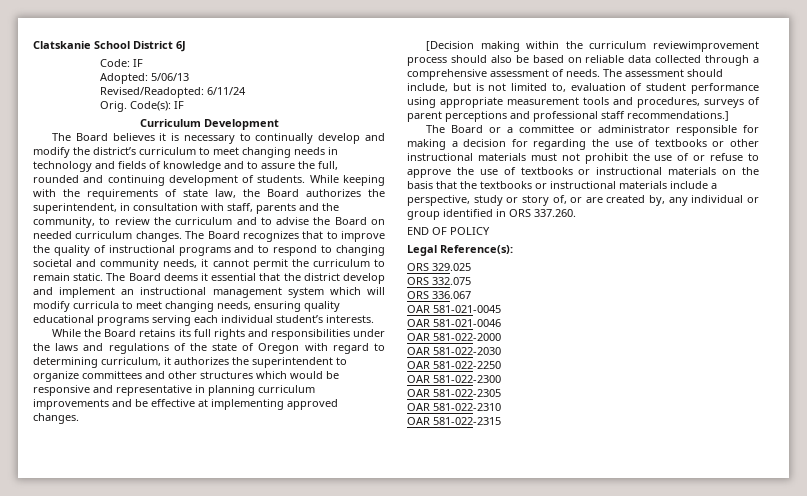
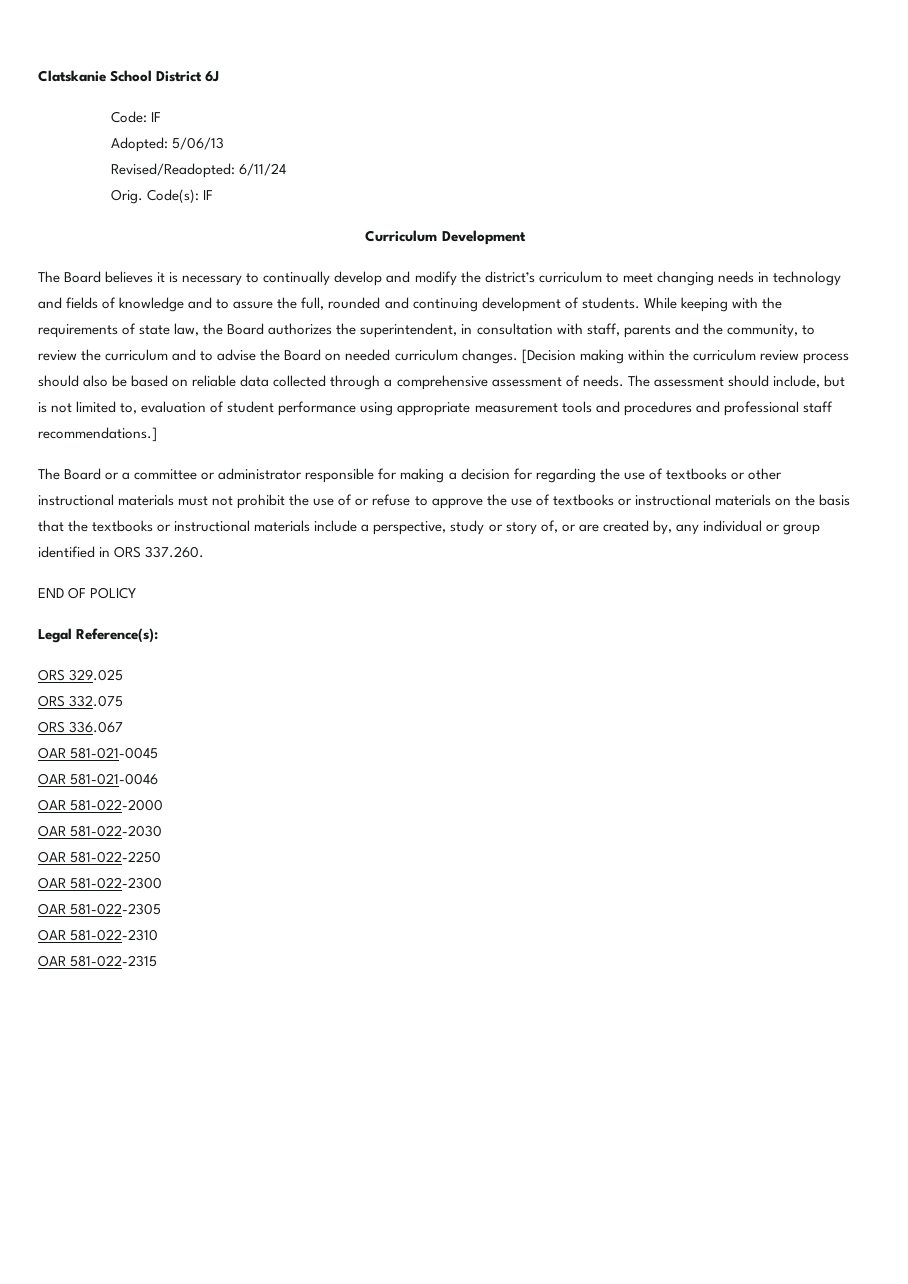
- While keeping with the requirements of state law, the Board authorizes the superintendent, in consultation with staff, parents and the community, to review the curriculum and to advise the Board on needed curriculum changes. The Board recognizes that to improve the quality of instructional programs and to respond to changing societal and community needs, it cannot permit the curriculum to remain static. The Board deems it essential that the district develop and implement an instructional management system which will modify curricula to meet changing needs, ensuring quality educational programs serving each individual student’s interests.
- While the Board retains its full rights and responsibilities under the laws and regulations of the state of Oregon with regard to determining curriculum, it authorizes the superintendent to organize committees and other structures which would be responsive and representative in planning curriculum improvements and be effective at implementing approved changes.
- [Decision making within the curriculum reviewimprovement process should also be based on reliable data collected through a comprehensive assessment of needs.
+ While keeping with the requirements of state law, the Board authorizes the superintendent, in consultation with staff, parents and the community, to review the curriculum and to advise the Board on needed curriculum changes. [Decision making within the curriculum review process should also be based on reliable data collected through a comprehensive assessment of needs.
- The assessment should include, but is not limited to, evaluation of student performance using appropriate measurement tools and procedures, surveys of parent perceptions and professional staff recommendations.]
+ The assessment should include, but is not limited to, evaluation of student performance using appropriate measurement tools and procedures and professional staff recommendations.]

